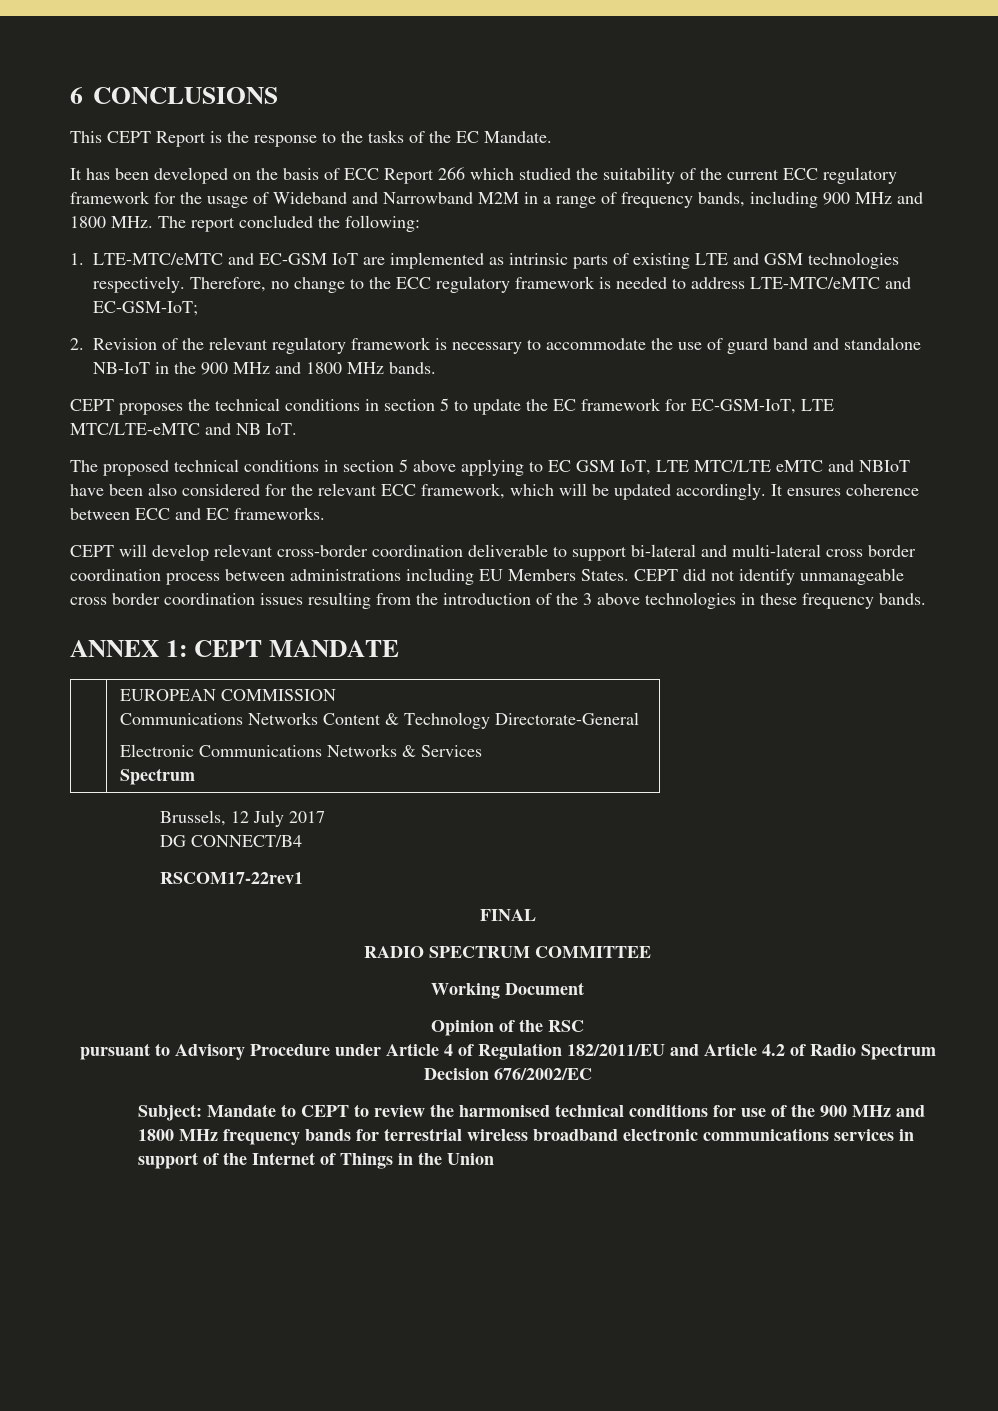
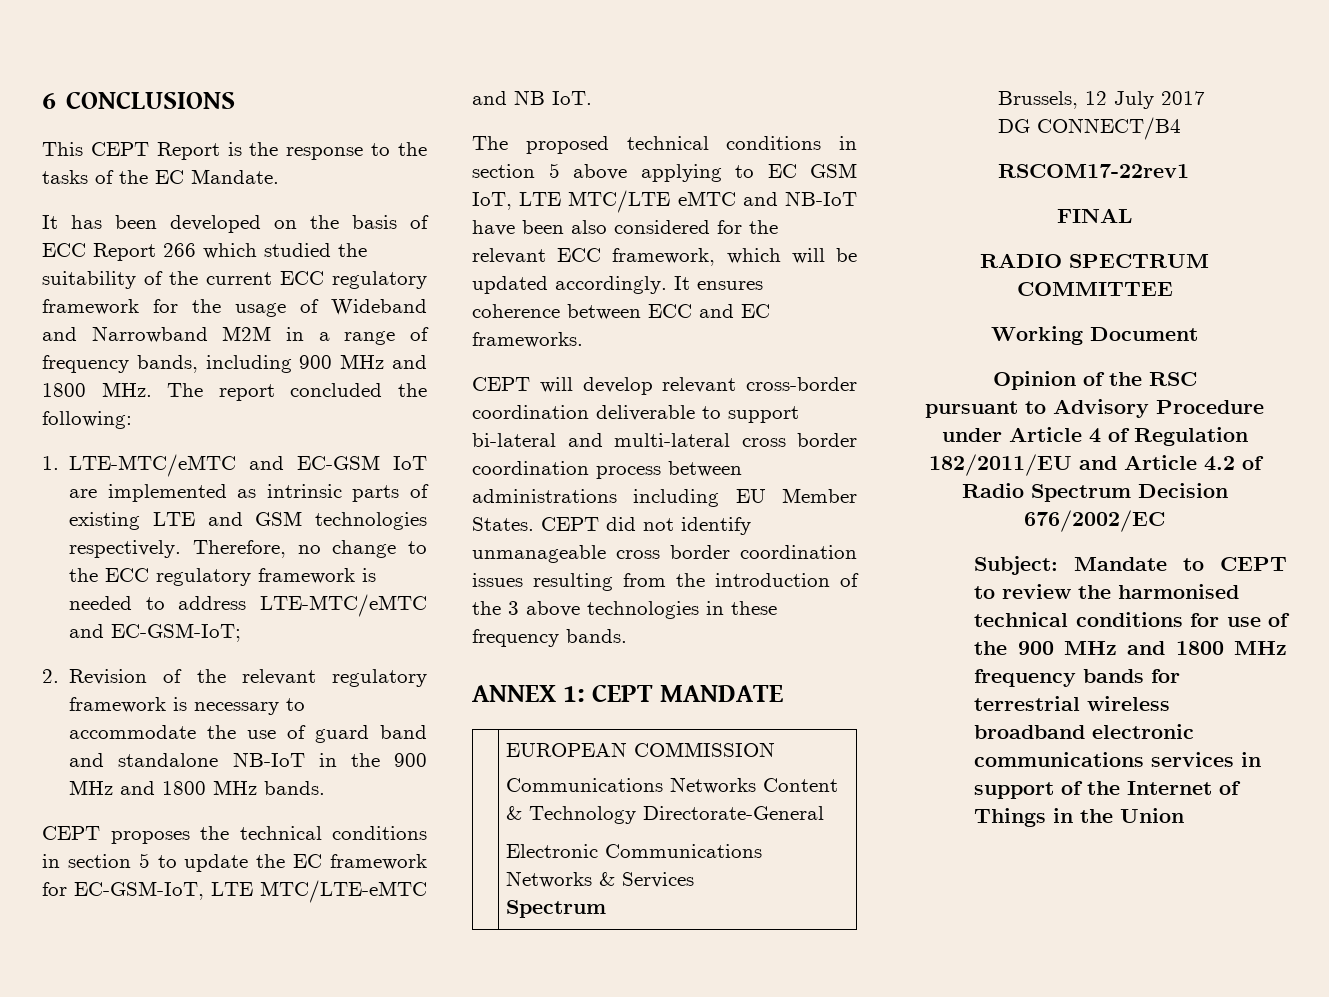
- The proposed technical conditions in section 5 above applying to EC GSM IoT, LTE MTC/LTE eMTC and NBIoT have been also considered for the relevant ECC framework, which will be updated accordingly.
+ The proposed technical conditions in section 5 above applying to EC GSM IoT, LTE MTC/LTE eMTC and NB-IoT have been also considered for the relevant ECC framework, which will be updated accordingly.
- CEPT will develop relevant cross-border coordination deliverable to support bi-lateral and multi-lateral cross border coordination process between administrations including EU Members States.
+ CEPT will develop relevant cross-border coordination deliverable to support bi-lateral and multi-lateral cross border coordination process between administrations including EU Member States.

